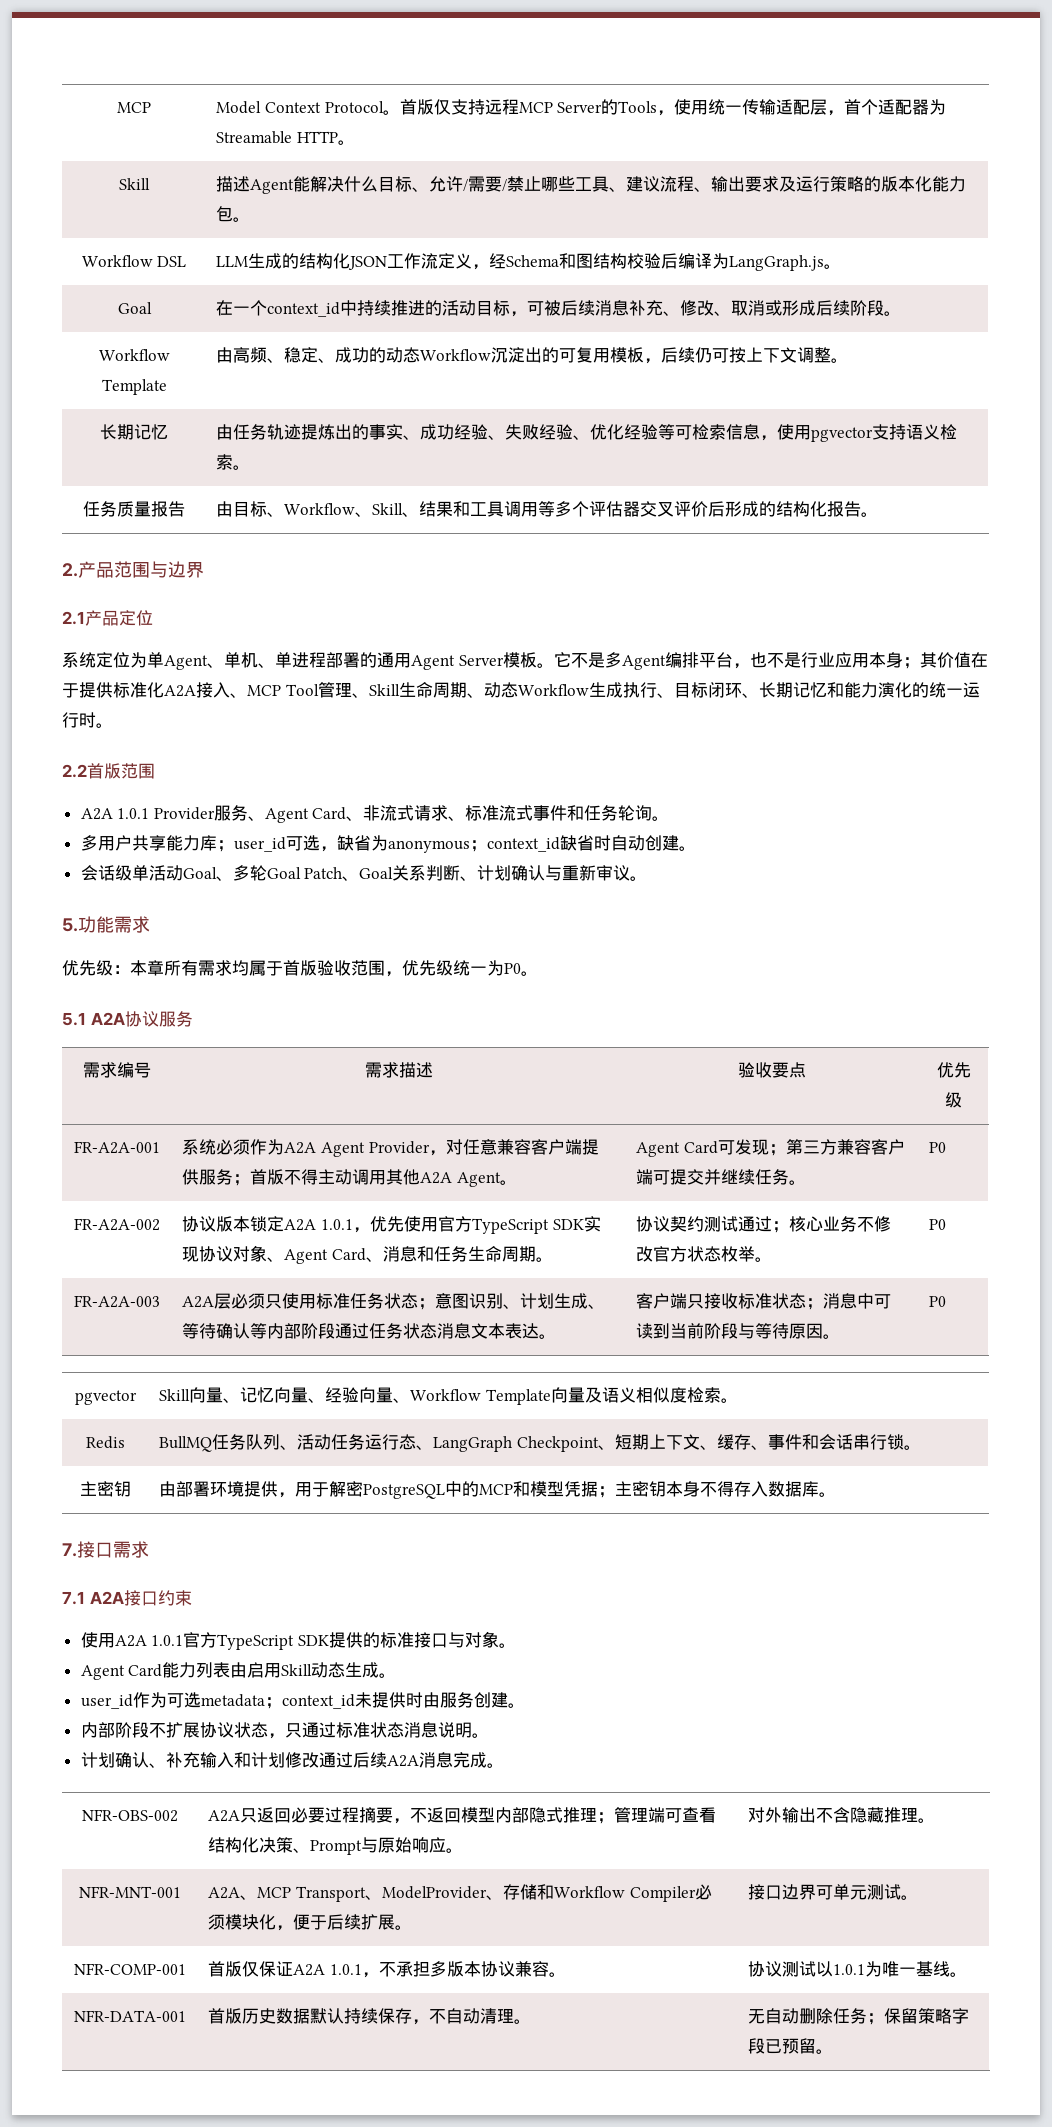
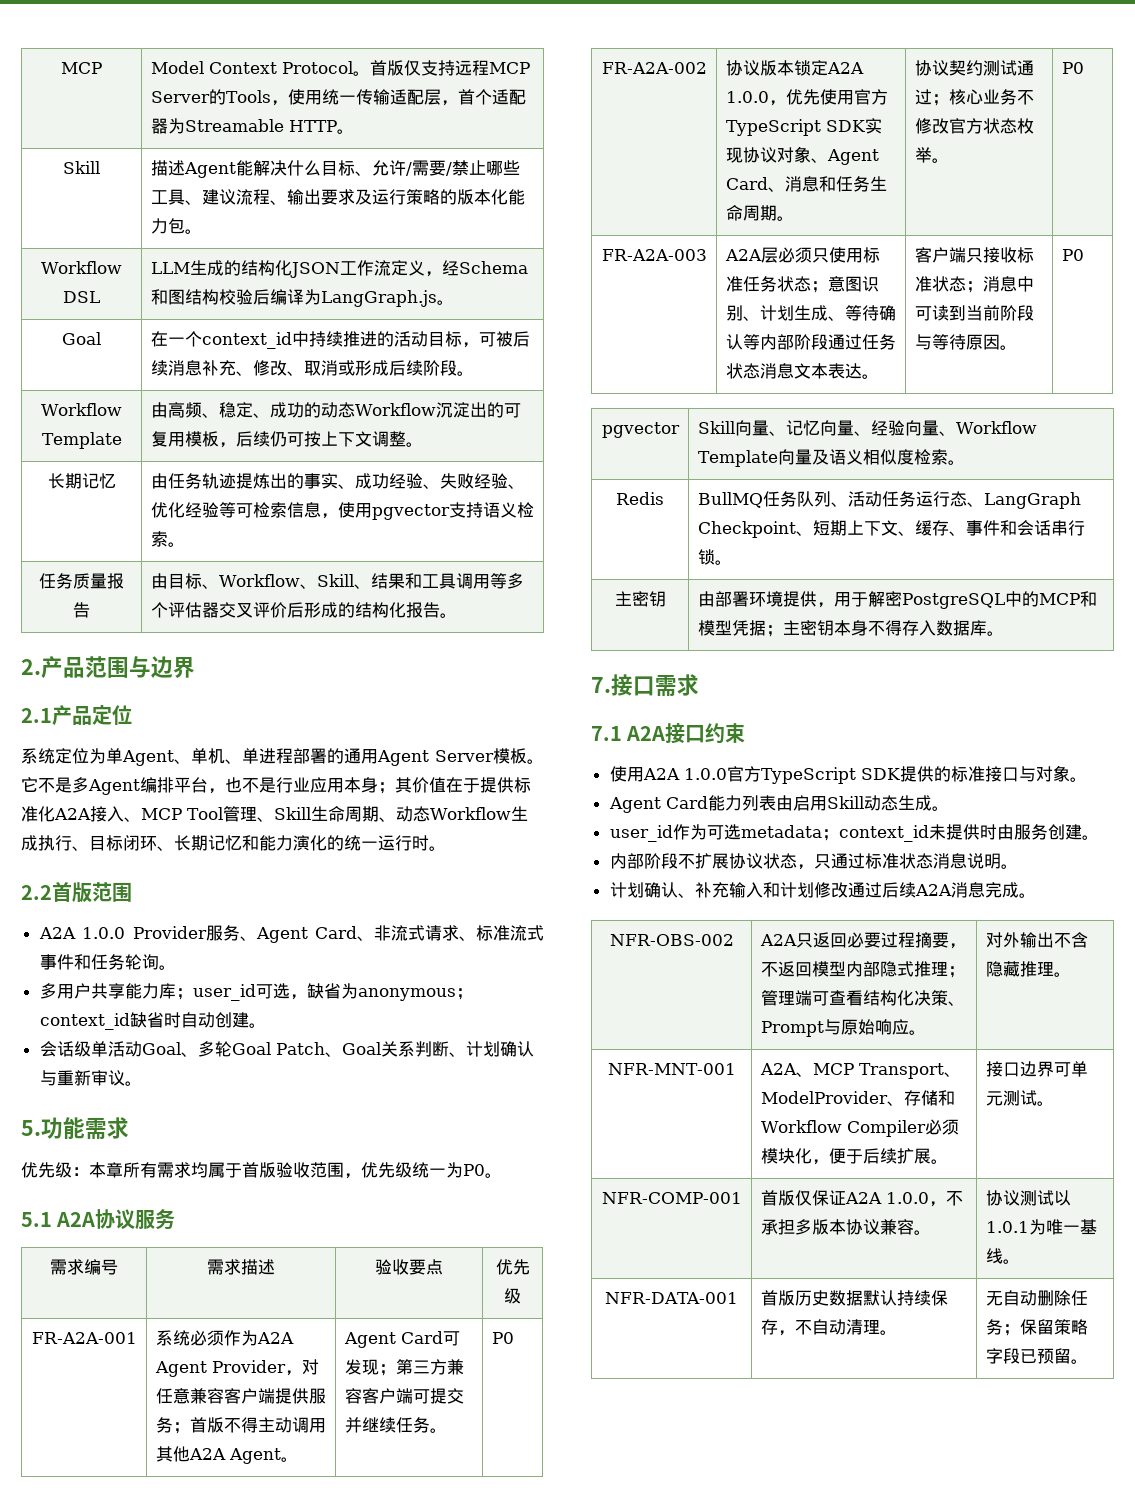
- A2A 1.0.1 Provider服务、Agent Card、非流式请求、标准流式事件和任务轮询。
+ A2A 1.0.0 Provider服务、Agent Card、非流式请求、标准流式事件和任务轮询。
- FR-A2A-002 | 协议版本锁定A2A 1.0.1，优先使用官方TypeScript SDK实现协议对象、Agent Card、消息和任务生命周期。 | 协议契约测试通过；核心业务不修改官方状态枚举。 | P0
+ FR-A2A-002 | 协议版本锁定A2A 1.0.0，优先使用官方TypeScript SDK实现协议对象、Agent Card、消息和任务生命周期。 | 协议契约测试通过；核心业务不修改官方状态枚举。 | P0
- 使用A2A 1.0.1官方TypeScript SDK提供的标准接口与对象。
+ 使用A2A 1.0.0官方TypeScript SDK提供的标准接口与对象。
- NFR-COMP-001 | 首版仅保证A2A 1.0.1，不承担多版本协议兼容。 | 协议测试以1.0.1为唯一基线。
+ NFR-COMP-001 | 首版仅保证A2A 1.0.0，不承担多版本协议兼容。 | 协议测试以1.0.1为唯一基线。

